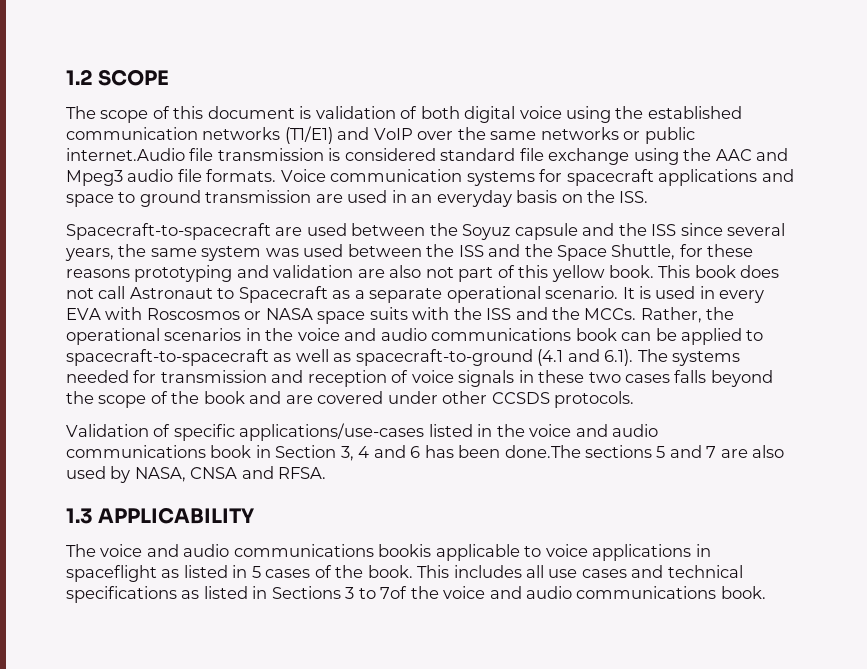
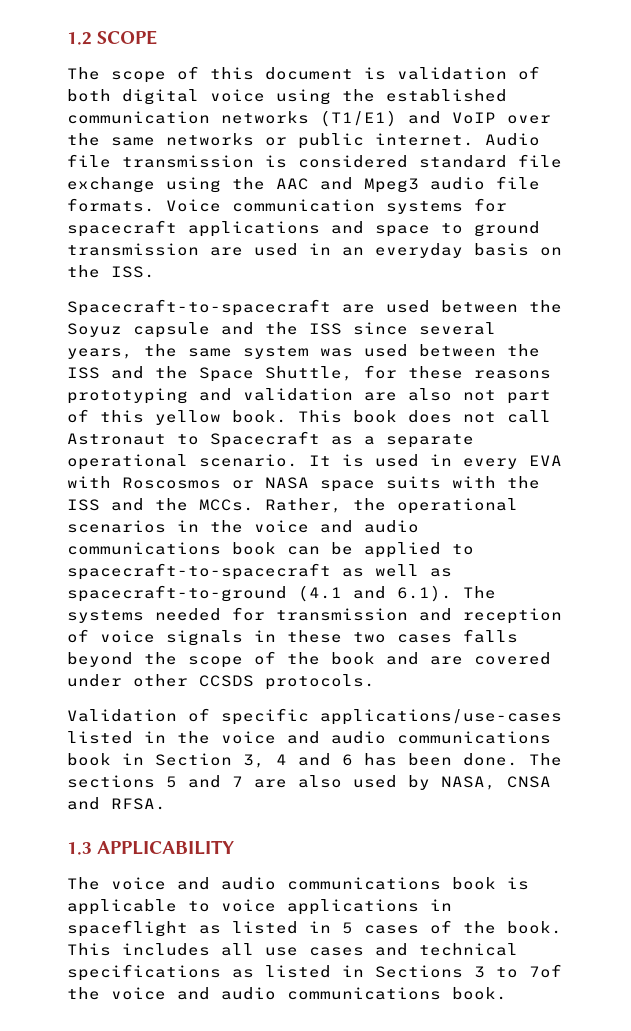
- The scope of this document is validation of both digital voice using the established communication networks (T1/E1) and VoIP over the same networks or public internet.Audio file transmission is considered standard file exchange using the AAC and Mpeg3 audio file formats.
+ The scope of this document is validation of both digital voice using the established communication networks (T1/E1) and VoIP over the same networks or public internet. Audio file transmission is considered standard file exchange using the AAC and Mpeg3 audio file formats.
- Validation of specific applications/use-cases listed in the voice and audio communications book in Section 3, 4 and 6 has been done.The sections 5 and 7 are also used by NASA, CNSA and RFSA.
+ Validation of specific applications/use-cases listed in the voice and audio communications book in Section 3, 4 and 6 has been done. The sections 5 and 7 are also used by NASA, CNSA and RFSA.
- The voice and audio communications bookis applicable to voice applications in spaceflight as listed in 5 cases of the book.
+ The voice and audio communications book is applicable to voice applications in spaceflight as listed in 5 cases of the book.

